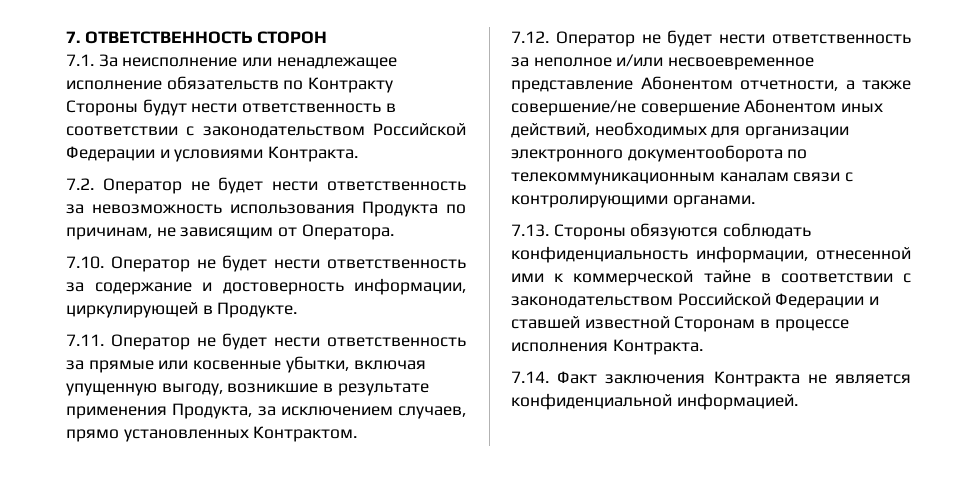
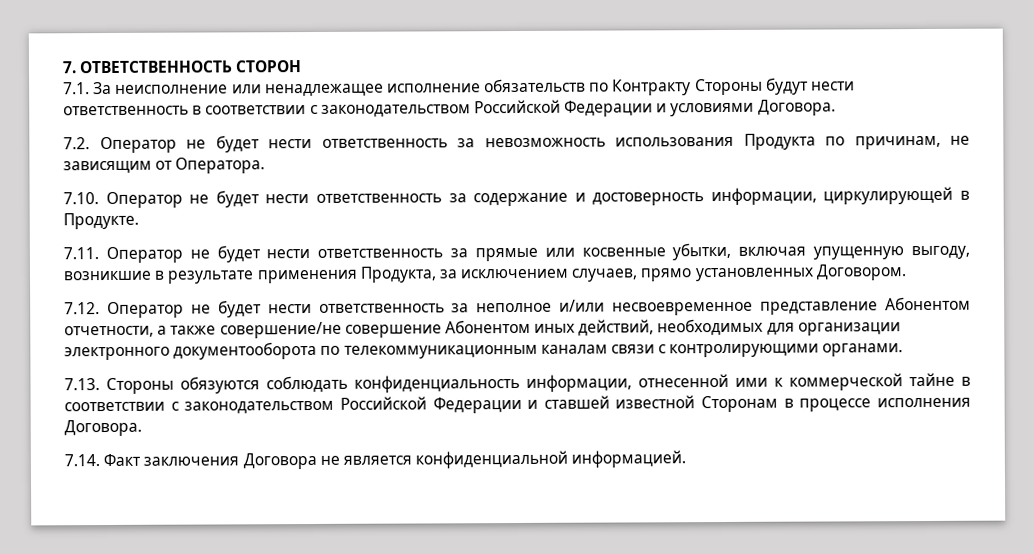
- 7.1. За неисполнение или ненадлежащее исполнение обязательств по Контракту Стороны будут нести ответственность в соответствии с законодательством Российской Федерации и условиями Контракта.
+ 7.1. За неисполнение или ненадлежащее исполнение обязательств по Контракту Стороны будут нести ответственность в соответствии с законодательством Российской Федерации и условиями Договора.
- 7.11. Оператор не будет нести ответственность за прямые или косвенные убытки, включая упущенную выгоду, возникшие в результате применения Продукта, за исключением случаев, прямо установленных Контрактом.
+ 7.11. Оператор не будет нести ответственность за прямые или косвенные убытки, включая упущенную выгоду, возникшие в результате применения Продукта, за исключением случаев, прямо установленных Договором.
- 7.13. Стороны обязуются соблюдать конфиденциальность информации, отнесенной ими к коммерческой тайне в соответствии с законодательством Российской Федерации и ставшей известной Сторонам в процессе исполнения Контракта.
+ 7.13. Стороны обязуются соблюдать конфиденциальность информации, отнесенной ими к коммерческой тайне в соответствии с законодательством Российской Федерации и ставшей известной Сторонам в процессе исполнения Договора.
- 7.14. Факт заключения Контракта не является конфиденциальной информацией.
+ 7.14. Факт заключения Договора не является конфиденциальной информацией.

